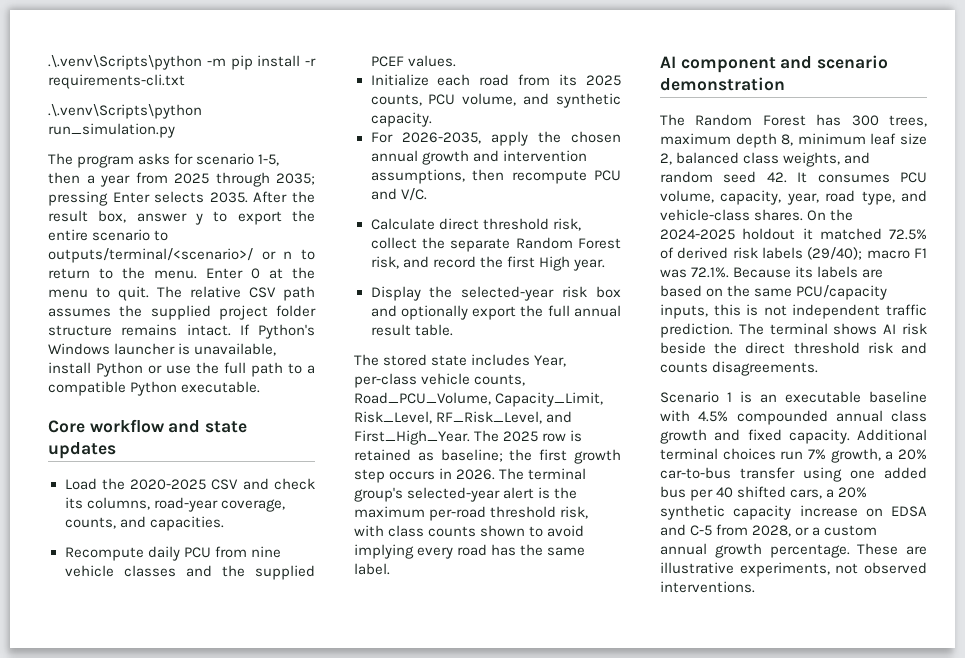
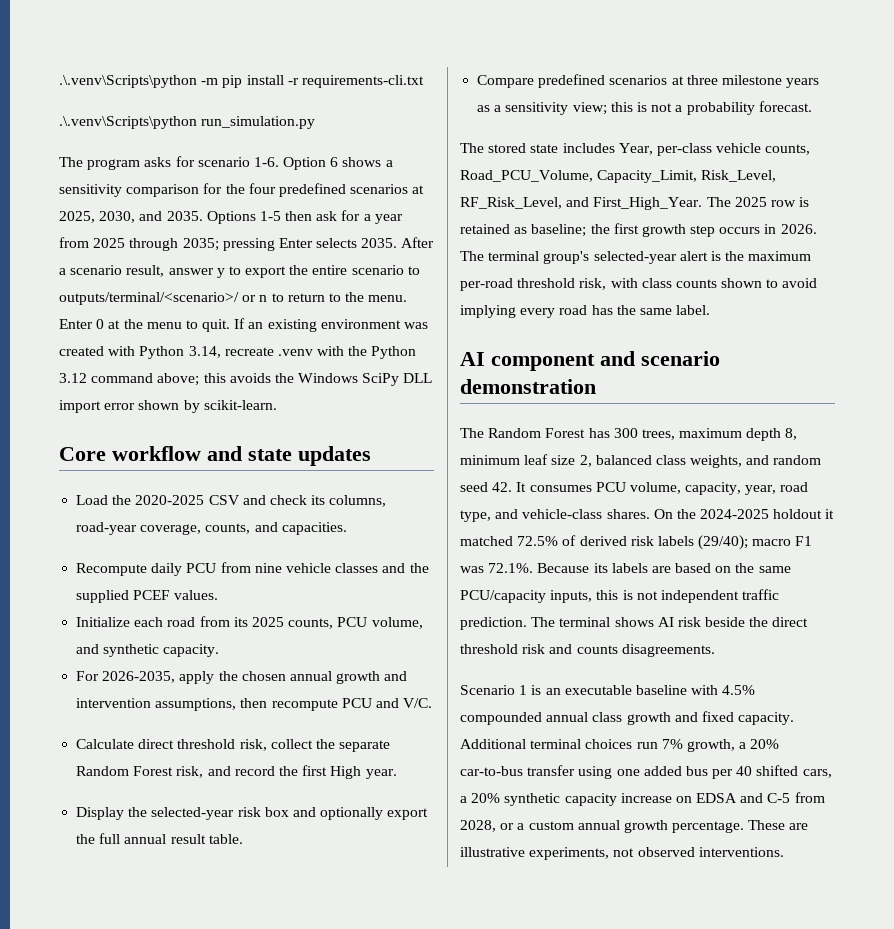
- The program asks for scenario 1-5, then a year from 2025 through 2035; pressing Enter selects 2035.
+ The program asks for scenario 1-6. Option 6 shows a sensitivity comparison for the four predefined scenarios at 2025, 2030, and 2035. Options 1-5 then ask for a year from 2025 through 2035; pressing Enter selects 2035.
- After the result box, answer y to export the entire scenario to outputs/terminal/<scenario>/ or n to return to the menu.
+ After a scenario result, answer y to export the entire scenario to outputs/terminal/<scenario>/ or n to return to the menu.
- The relative CSV path assumes the supplied project folder structure remains intact. If Python's Windows launcher is unavailable, install Python or use the full path to a compatible Python executable.
+ If an existing environment was created with Python 3.14, recreate .venv with the Python 3.12 command above; this avoids the Windows SciPy DLL import error shown by scikit-learn.
+ Compare predefined scenarios at three milestone years as a sensitivity view; this is not a probability forecast.

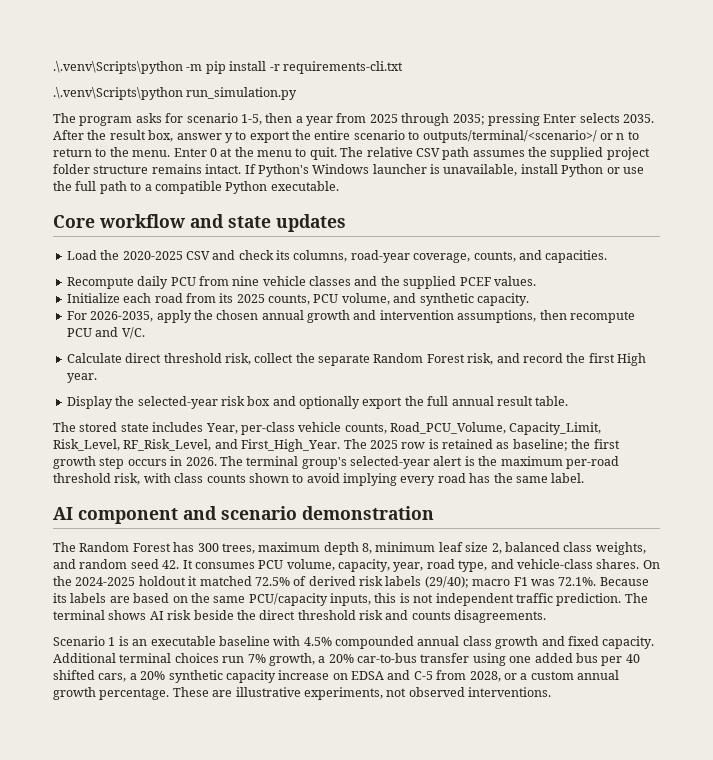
- The program asks for scenario 1-6. Option 6 shows a sensitivity comparison for the four predefined scenarios at 2025, 2030, and 2035. Options 1-5 then ask for a year from 2025 through 2035; pressing Enter selects 2035.
+ The program asks for scenario 1-5, then a year from 2025 through 2035; pressing Enter selects 2035.
- After a scenario result, answer y to export the entire scenario to outputs/terminal/<scenario>/ or n to return to the menu.
+ After the result box, answer y to export the entire scenario to outputs/terminal/<scenario>/ or n to return to the menu.
- If an existing environment was created with Python 3.14, recreate .venv with the Python 3.12 command above; this avoids the Windows SciPy DLL import error shown by scikit-learn.
+ The relative CSV path assumes the supplied project folder structure remains intact. If Python's Windows launcher is unavailable, install Python or use the full path to a compatible Python executable.
- Compare predefined scenarios at three milestone years as a sensitivity view; this is not a probability forecast.

